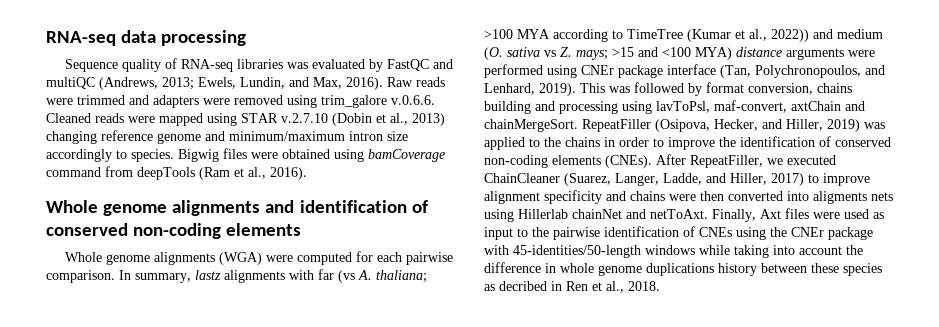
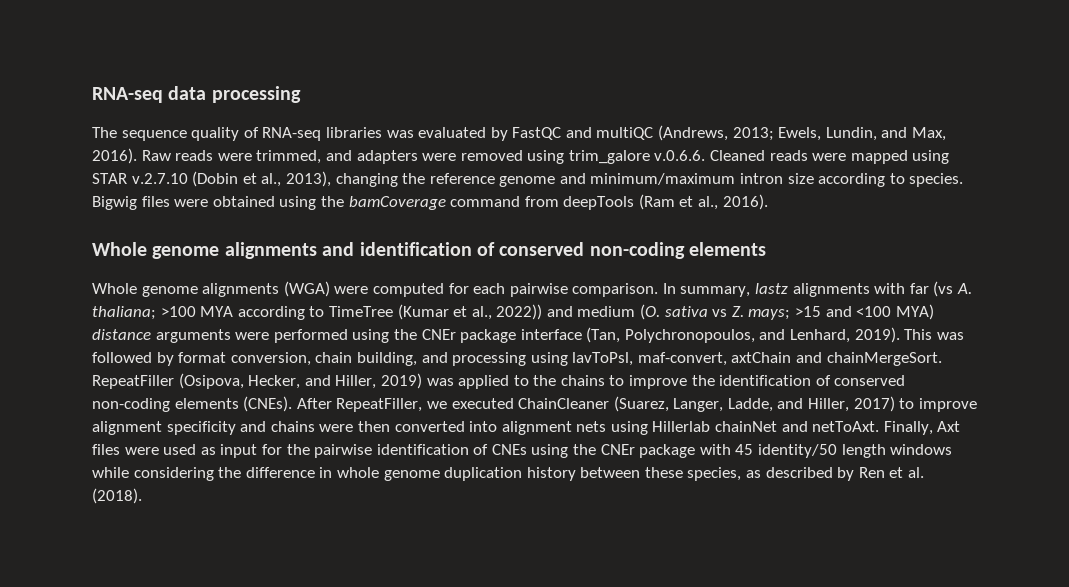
- Sequence quality of RNA-seq libraries was evaluated by FastQC and multiQC (Andrews, 2013; Ewels, Lundin, and Max, 2016).
+ The sequence quality of RNA-seq libraries was evaluated by FastQC and multiQC (Andrews, 2013; Ewels, Lundin, and Max, 2016).
- Raw reads were trimmed and adapters were removed using trim_galore v.0.6.6. Cleaned reads were mapped using STAR v.2.7.10 (Dobin et al., 2013) changing reference genome and minimum/maximum intron size accordingly to species.
+ Raw reads were trimmed, and adapters were removed using trim_galore v.0.6.6. Cleaned reads were mapped using STAR v.2.7.10 (Dobin et al., 2013), changing the reference genome and minimum/maximum intron size according to species.
- Bigwig files were obtained using bamCoverage command from deepTools (Ram et al., 2016).
+ Bigwig files were obtained using the bamCoverage command from deepTools (Ram et al., 2016).
- In summary, lastz alignments with far (vs A. thaliana; >100 MYA according to TimeTree (Kumar et al., 2022)) and medium (O. sativa vs Z. mays; >15 and <100 MYA) distance arguments were performed using CNEr package interface (Tan, Polychronopoulos, and Lenhard, 2019).
+ In summary, lastz alignments with far (vs A. thaliana; >100 MYA according to TimeTree (Kumar et al., 2022)) and medium (O. sativa vs Z. mays; >15 and <100 MYA) distance arguments were performed using the CNEr package interface (Tan, Polychronopoulos, and Lenhard, 2019).
- This was followed by format conversion, chains building and processing using lavToPsl, maf-convert, axtChain and chainMergeSort.
+ This was followed by format conversion, chain building, and processing using lavToPsl, maf-convert, axtChain and chainMergeSort.
- RepeatFiller (Osipova, Hecker, and Hiller, 2019) was applied to the chains in order to improve the identification of conserved non-coding elements (CNEs).
+ RepeatFiller (Osipova, Hecker, and Hiller, 2019) was applied to the chains to improve the identification of conserved non-coding elements (CNEs).
- After RepeatFiller, we executed ChainCleaner (Suarez, Langer, Ladde, and Hiller, 2017) to improve alignment specificity and chains were then converted into aligments nets using Hillerlab chainNet and netToAxt.
+ After RepeatFiller, we executed ChainCleaner (Suarez, Langer, Ladde, and Hiller, 2017) to improve alignment specificity and chains were then converted into alignment nets using Hillerlab chainNet and netToAxt.
- Finally, Axt files were used as input to the pairwise identification of CNEs using the CNEr package with 45-identities/50-length windows while taking into account the difference in whole genome duplications history between these species as decribed in Ren et al., 2018.
+ Finally, Axt files were used as input for the pairwise identification of CNEs using the CNEr package with 45 identity/50 length windows while considering the difference in whole genome duplication history between these species, as described by Ren et al. (2018).

